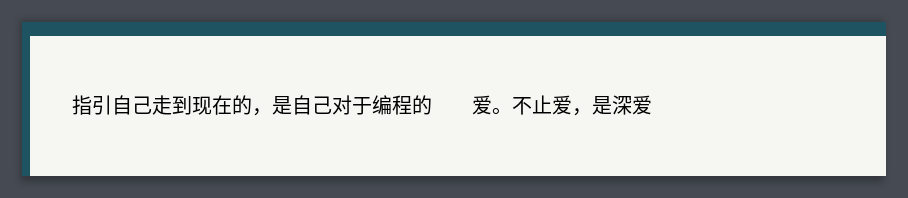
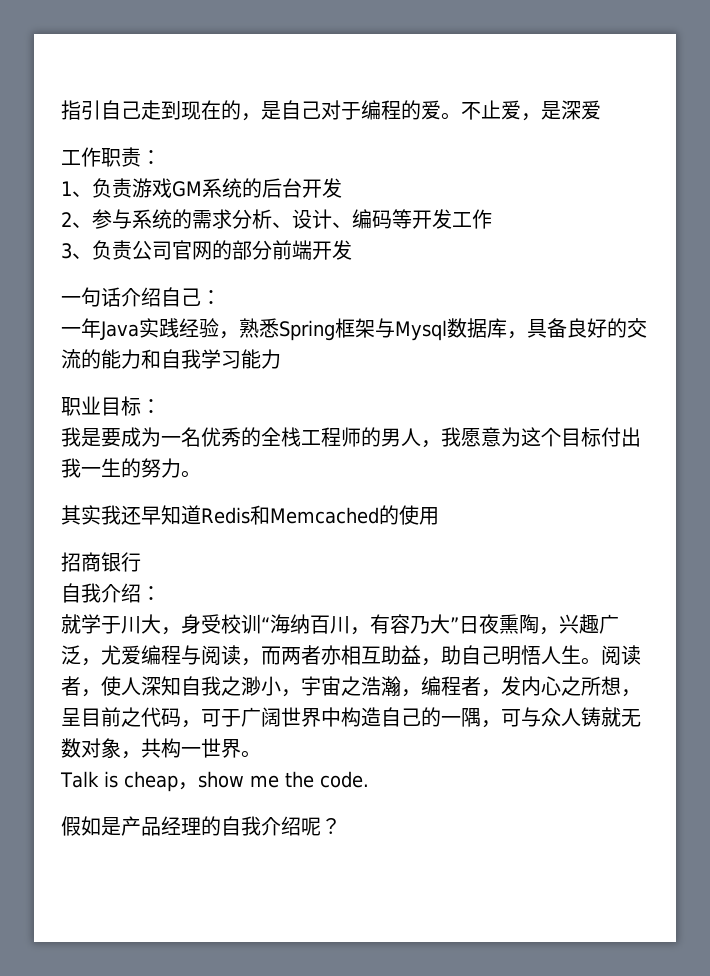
+ 工作职责：
+ 1、负责游戏GM系统的后台开发
+ 2、参与系统的需求分析、设计、编码等开发工作
+ 3、负责公司官网的部分前端开发
+ 一句话介绍自己：
+ 一年Java实践经验，熟悉Spring框架与Mysql数据库，具备良好的交流的能力和自我学习能力
+ 职业目标：
+ 我是要成为一名优秀的全栈工程师的男人，我愿意为这个目标付出我一生的努力。
+ 其实我还早知道Redis和Memcached的使用
+ 招商银行
+ 自我介绍：
+ 就学于川大，身受校训“海纳百川，有容乃大”日夜熏陶，兴趣广泛，尤爱编程与阅读，而两者亦相互助益，助自己明悟人生。阅读者，使人深知自我之渺小，宇宙之浩瀚，编程者，发内心之所想，呈目前之代码，可于广阔世界中构造自己的一隅，可与众人铸就无数对象，共构一世界。
+ Talk is cheap，show me the code.
+ 假如是产品经理的自我介绍呢？

